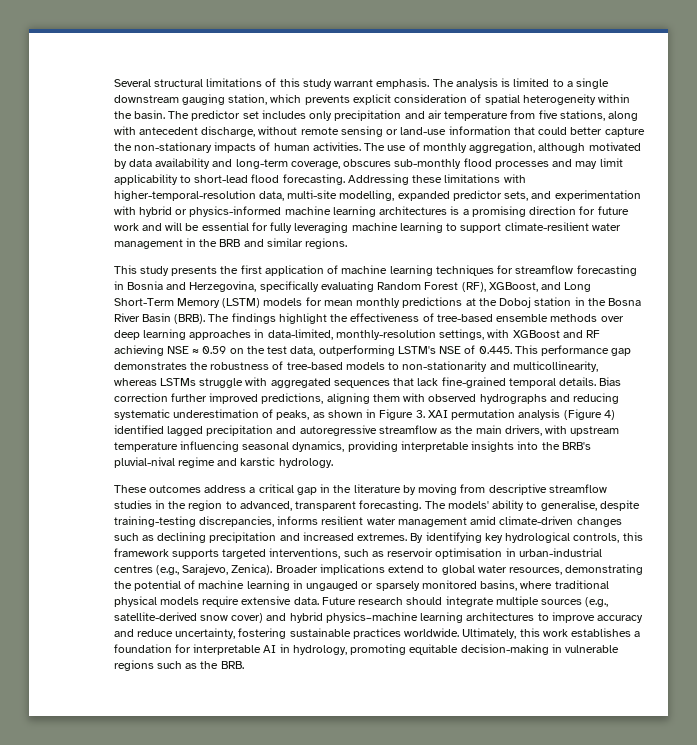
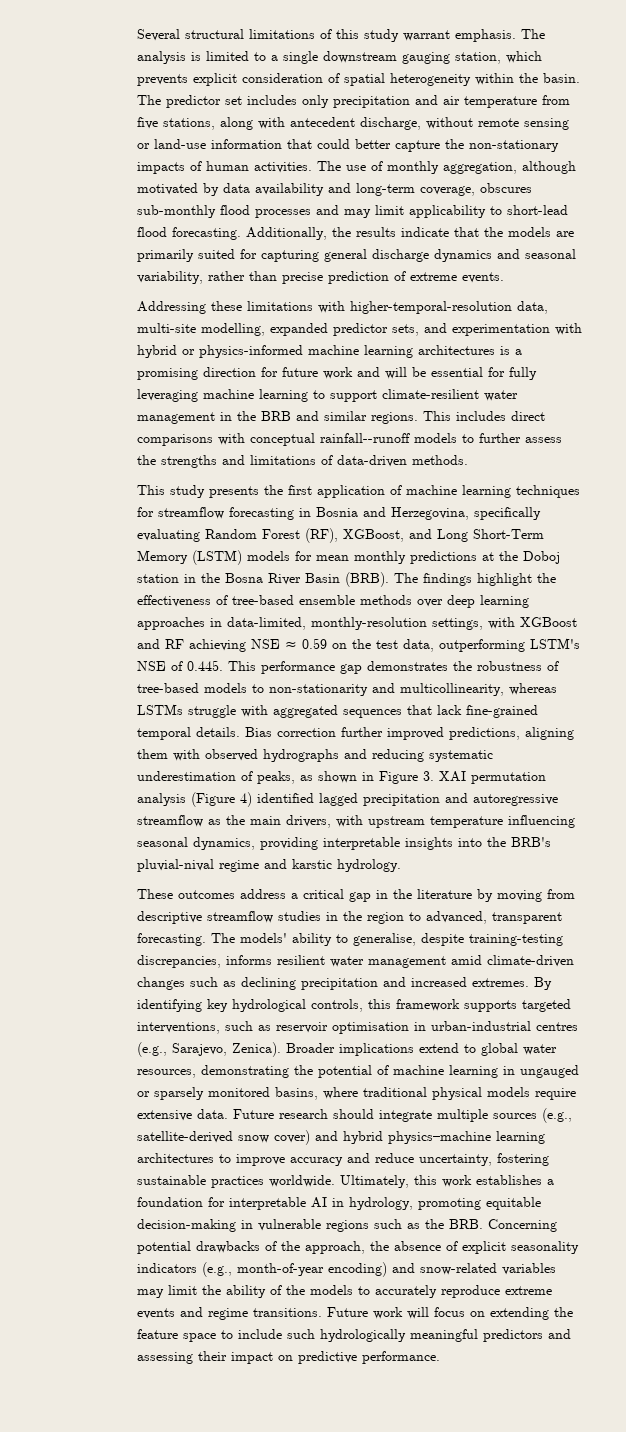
- The use of monthly aggregation, although motivated by data availability and long-term coverage, obscures sub-monthly flood processes and may limit applicability to short-lead flood forecasting. Addressing these limitations with higher-temporal-resolution data, multi-site modelling, expanded predictor sets, and experimentation with hybrid or physics-informed machine learning architectures is a promising direction for future work and will be essential for fully leveraging machine learning to support climate-resilient water management in the BRB and similar regions.
+ The use of monthly aggregation, although motivated by data availability and long-term coverage, obscures sub-monthly flood processes and may limit applicability to short-lead flood forecasting. Additionally, the results indicate that the models are primarily suited for capturing general discharge dynamics and seasonal variability, rather than precise prediction of extreme events.
+ Addressing these limitations with higher-temporal-resolution data, multi-site modelling, expanded predictor sets, and experimentation with hybrid or physics-informed machine learning architectures is a promising direction for future work and will be essential for fully leveraging machine learning to support climate-resilient water management in the BRB and similar regions. This includes direct comparisons with conceptual rainfall--runoff models to further assess the strengths and limitations of data-driven methods.
- Ultimately, this work establishes a foundation for interpretable AI in hydrology, promoting equitable decision-making in vulnerable regions such as the BRB.
+ Ultimately, this work establishes a foundation for interpretable AI in hydrology, promoting equitable decision-making in vulnerable regions such as the BRB. Concerning potential drawbacks of the approach, the absence of explicit seasonality indicators (e.g., month-of-year encoding) and snow-related variables may limit the ability of the models to accurately reproduce extreme events and regime transitions. Future work will focus on extending the feature space to include such hydrologically meaningful predictors and assessing their impact on predictive performance.

